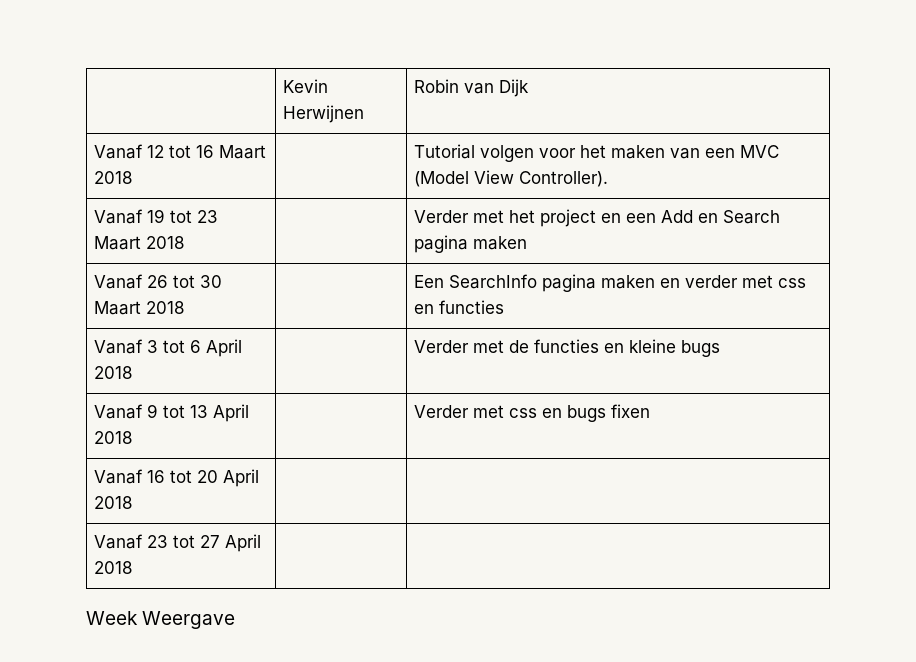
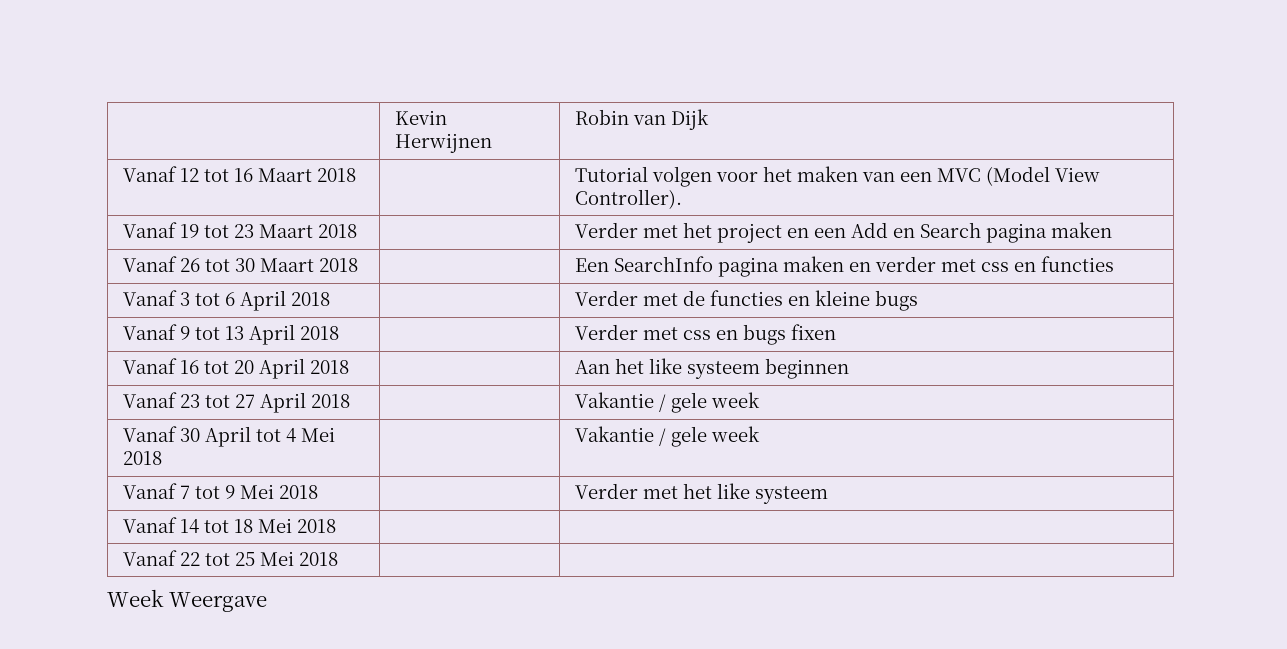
- Vanaf 16 tot 20 April 2018 | |
+ Vanaf 16 tot 20 April 2018 | | Aan het like systeem beginnen
- Vanaf 23 tot 27 April 2018 | |
+ Vanaf 23 tot 27 April 2018 | | Vakantie / gele week
+ Vanaf 30 April tot 4 Mei 2018 | | Vakantie / gele week
+ Vanaf 7 tot 9 Mei 2018 | | Verder met het like systeem
+ Vanaf 14 tot 18 Mei 2018 | |
+ Vanaf 22 tot 25 Mei 2018 | |

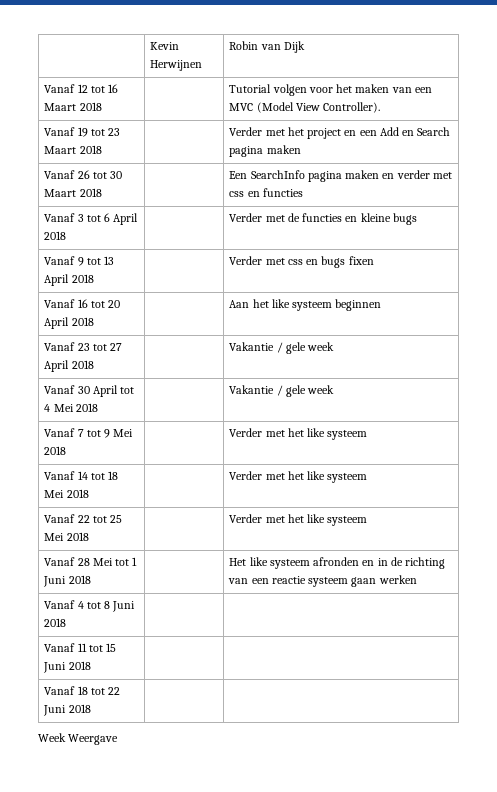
- Vanaf 14 tot 18 Mei 2018 | |
+ Vanaf 14 tot 18 Mei 2018 | | Verder met het like systeem
- Vanaf 22 tot 25 Mei 2018 | |
+ Vanaf 22 tot 25 Mei 2018 | | Verder met het like systeem
+ Vanaf 28 Mei tot 1 Juni 2018 | | Het like systeem afronden en in de richting van een reactie systeem gaan werken
+ Vanaf 4 tot 8 Juni 2018 | |
+ Vanaf 11 tot 15 Juni 2018 | |
+ Vanaf 18 tot 22 Juni 2018 | |

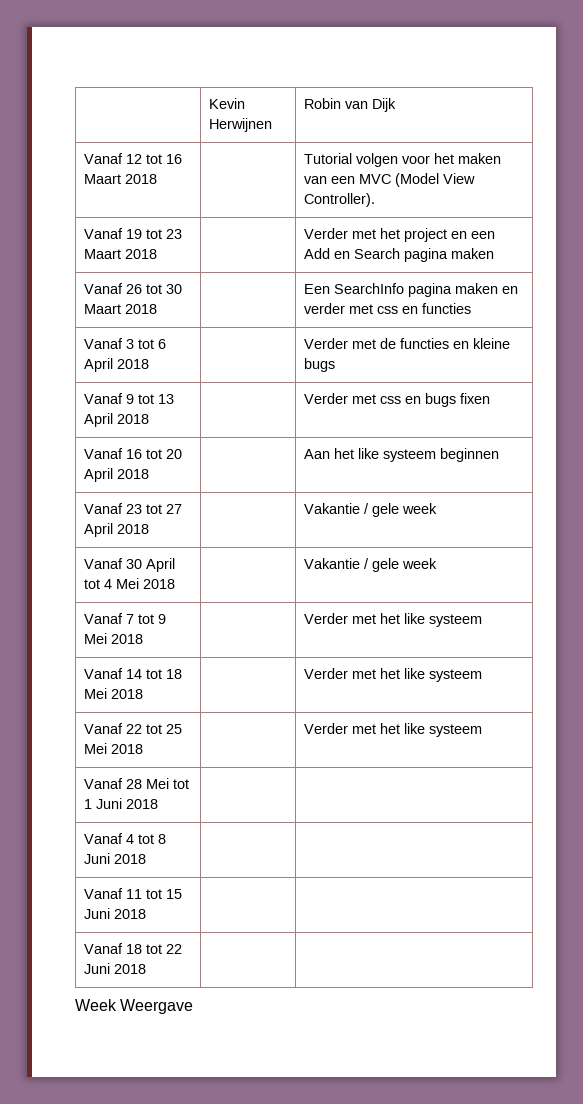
- Vanaf 28 Mei tot 1 Juni 2018 | | Het like systeem afronden en in de richting van een reactie systeem gaan werken
+ Vanaf 28 Mei tot 1 Juni 2018 | |

